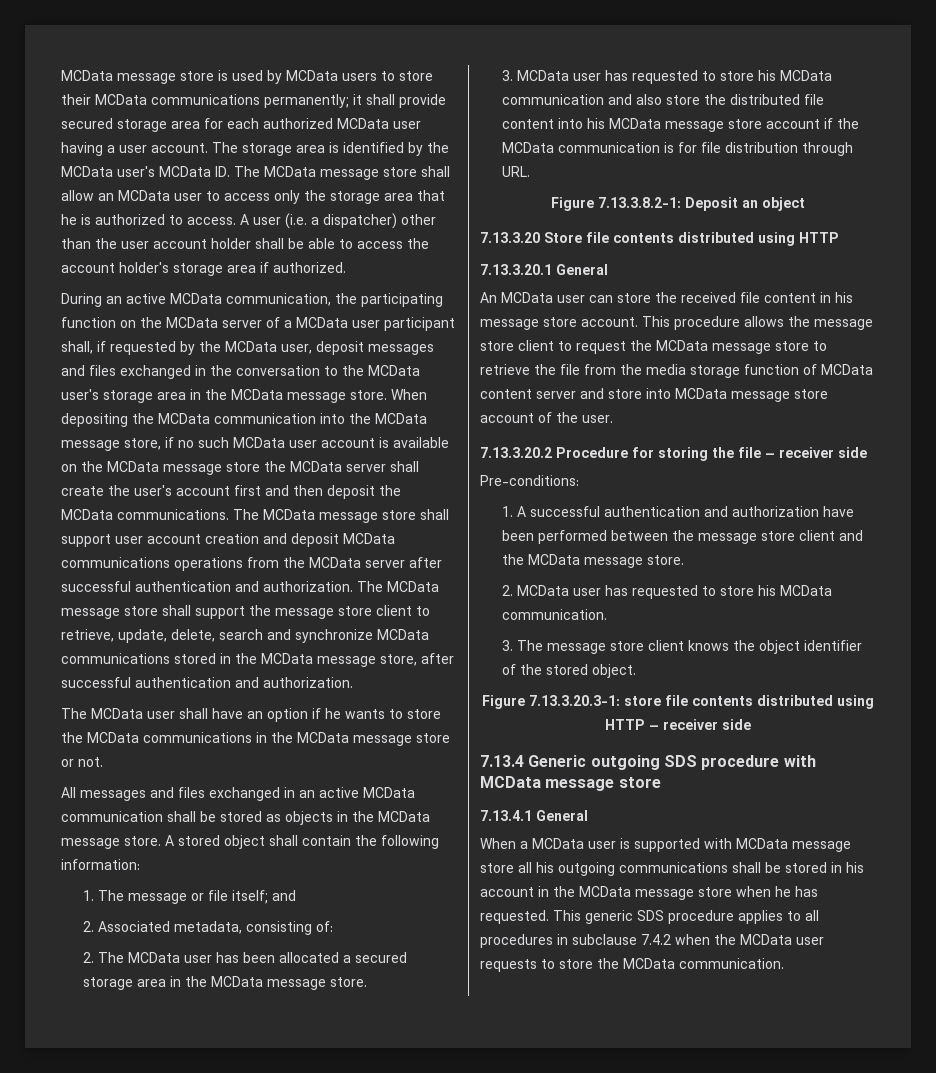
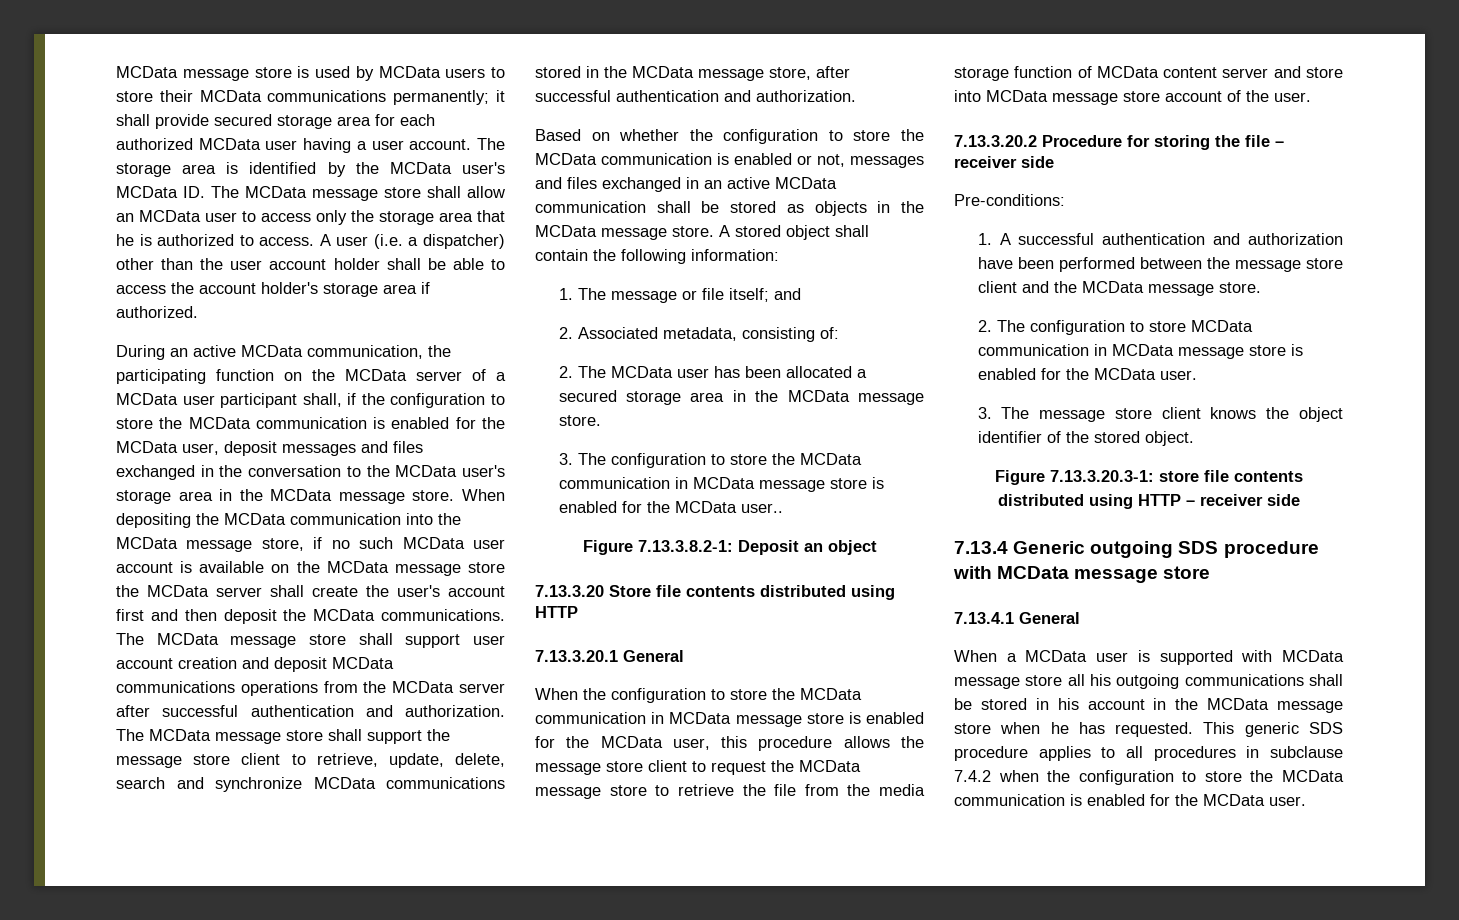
- During an active MCData communication, the participating function on the MCData server of a MCData user participant shall, if requested by the MCData user, deposit messages and files exchanged in the conversation to the MCData user's storage area in the MCData message store.
+ During an active MCData communication, the participating function on the MCData server of a MCData user participant shall, if the configuration to store the MCData communication is enabled for the MCData user, deposit messages and files exchanged in the conversation to the MCData user's storage area in the MCData message store.
- The MCData user shall have an option if he wants to store the MCData communications in the MCData message store or not.
- All messages and files exchanged in an active MCData communication shall be stored as objects in the MCData message store.
+ Based on whether the configuration to store the MCData communication is enabled or not, messages and files exchanged in an active MCData communication shall be stored as objects in the MCData message store.
- 3. MCData user has requested to store his MCData communication and also store the distributed file content into his MCData message store account if the MCData communication is for file distribution through URL.
+ 3. The configuration to store the MCData communication in MCData message store is enabled for the MCData user..
- An MCData user can store the received file content in his message store account. This procedure allows the message store client to request the MCData message store to retrieve the file from the media storage function of MCData content server and store into MCData message store account of the user.
+ When the configuration to store the MCData communication in MCData message store is enabled for the MCData user, this procedure allows the message store client to request the MCData message store to retrieve the file from the media storage function of MCData content server and store into MCData message store account of the user.
- 2. MCData user has requested to store his MCData communication.
+ 2. The configuration to store MCData communication in MCData message store is enabled for the MCData user.
- This generic SDS procedure applies to all procedures in subclause 7.4.2 when the MCData user requests to store the MCData communication.
+ This generic SDS procedure applies to all procedures in subclause 7.4.2 when the configuration to store the MCData communication is enabled for the MCData user.

